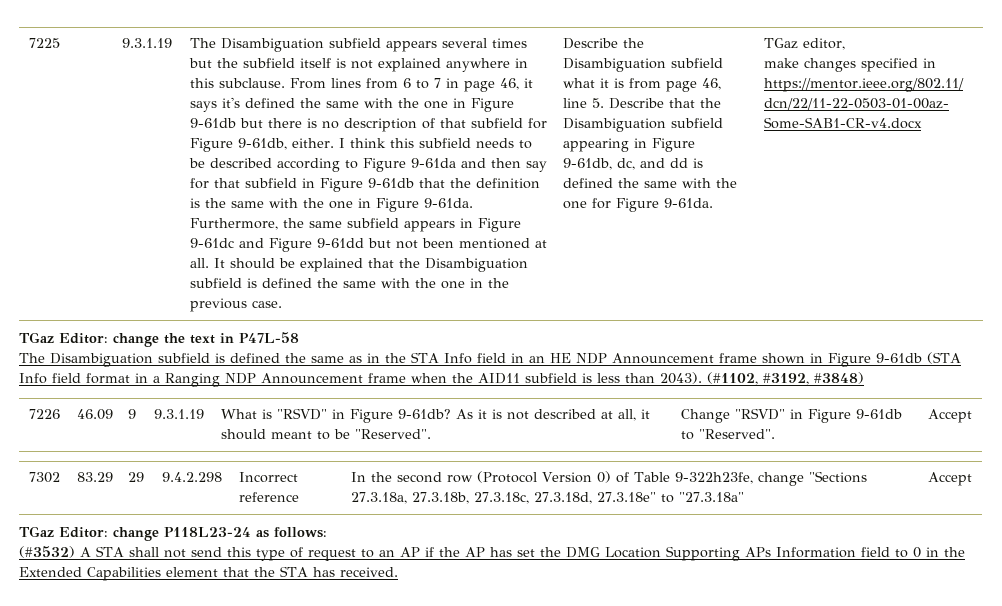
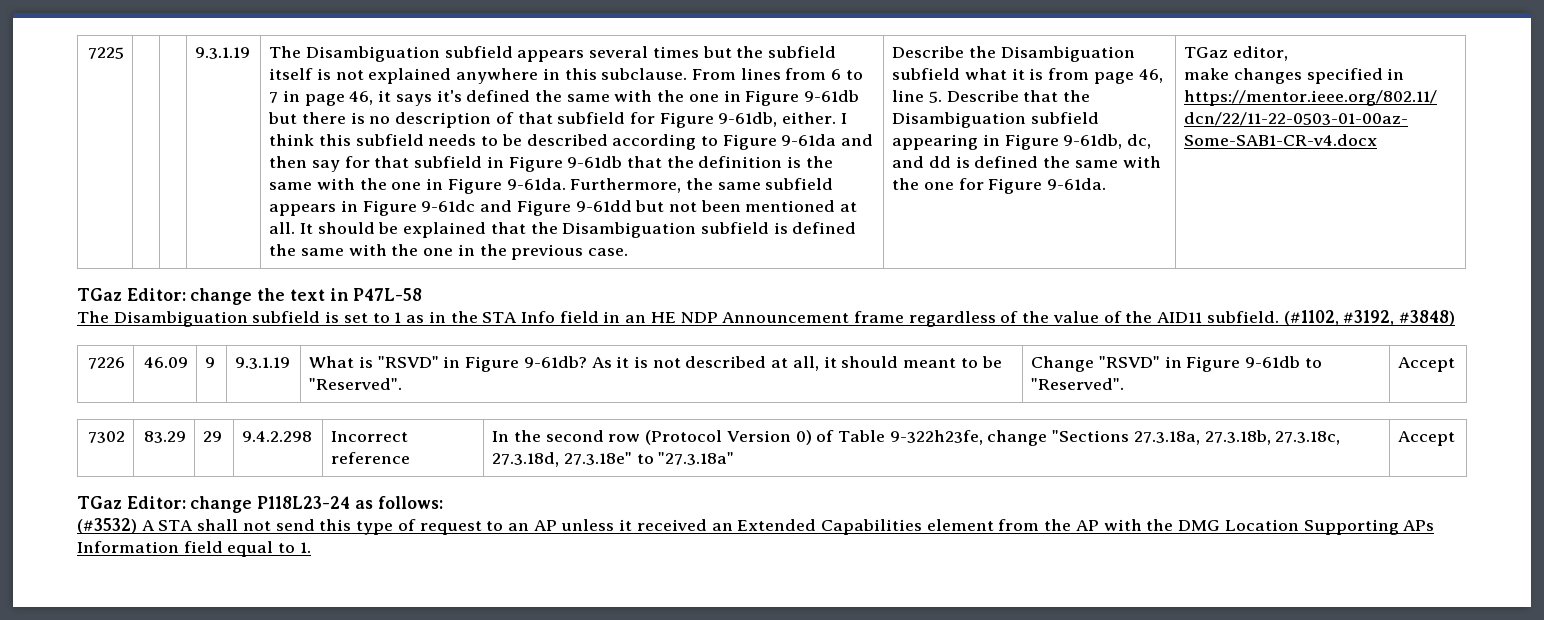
- The Disambiguation subfield is defined the same as in the STA Info field in an HE NDP Announcement frame shown in Figure 9-61db (STA Info field format in a Ranging NDP Announcement frame when the AID11 subfield is less than 2043).
+ The Disambiguation subfield is set to 1 as in the STA Info field in an HE NDP Announcement frame regardless of the value of the AID11 subfield.
- (#3532) A STA shall not send this type of request to an AP if the AP has set the DMG Location Supporting APs Information field to 0 in the Extended Capabilities element that the STA has received.
+ (#3532) A STA shall not send this type of request to an AP unless it received an Extended Capabilities element from the AP with the DMG Location Supporting APs Information field equal to 1.

